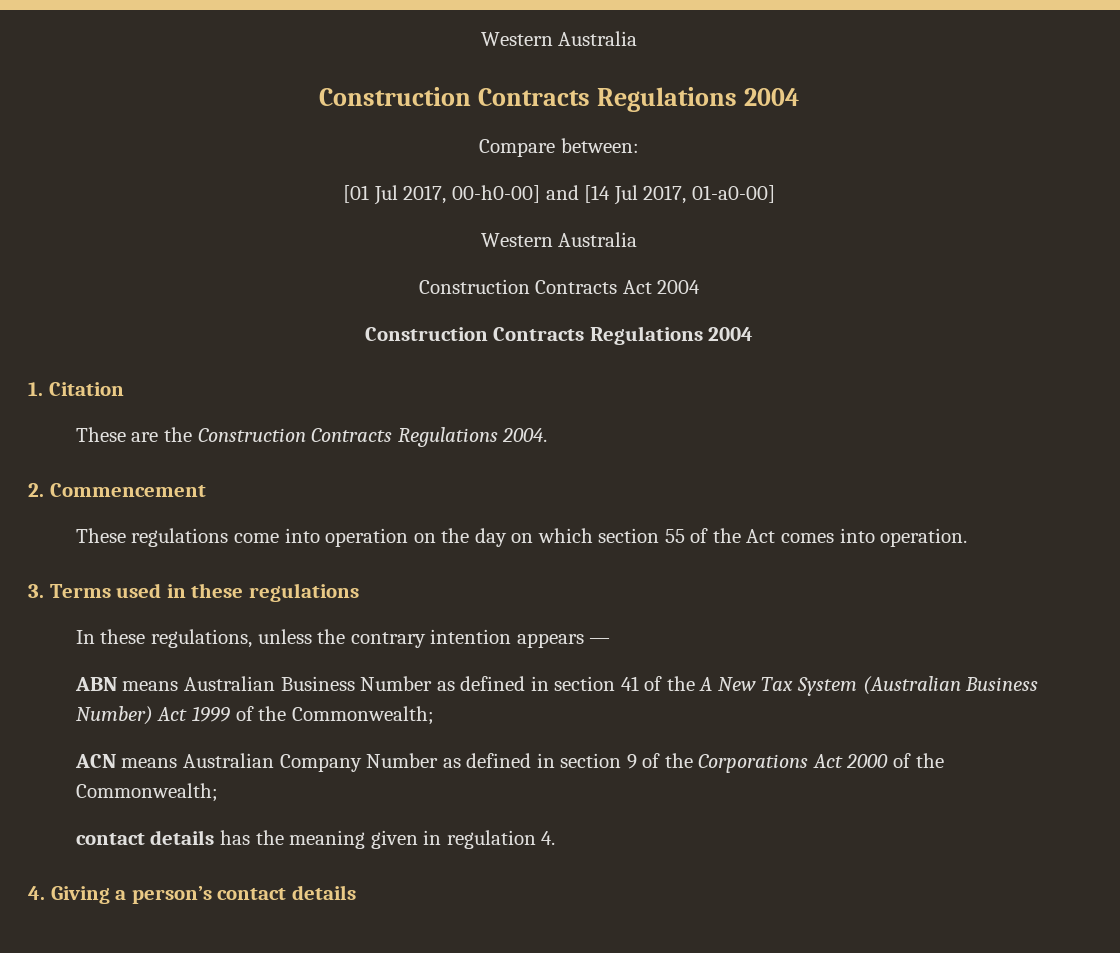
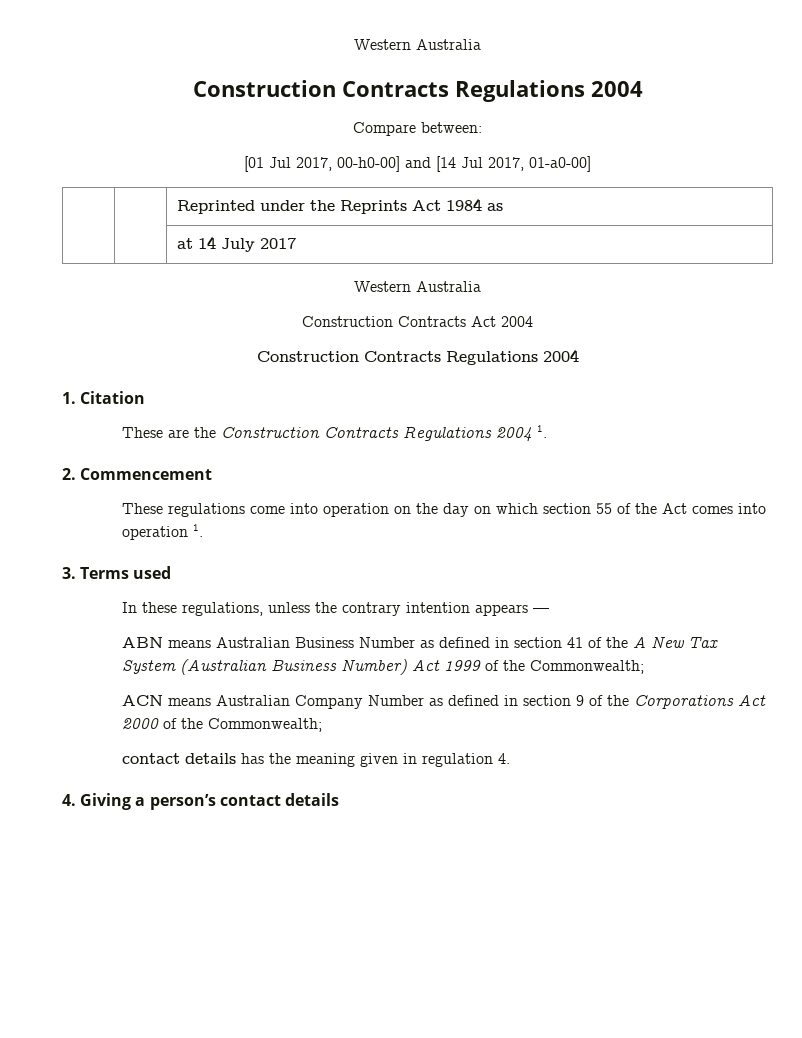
+ | | Reprinted under the Reprints Act 1984 as
+ | | at 14 July 2017
- These are the Construction Contracts Regulations 2004.
+ These are the Construction Contracts Regulations 2004 1.
- These regulations come into operation on the day on which section 55 of the Act comes into operation.
+ These regulations come into operation on the day on which section 55 of the Act comes into operation 1.
- 3. Terms used in these regulations
+ 3. Terms used

